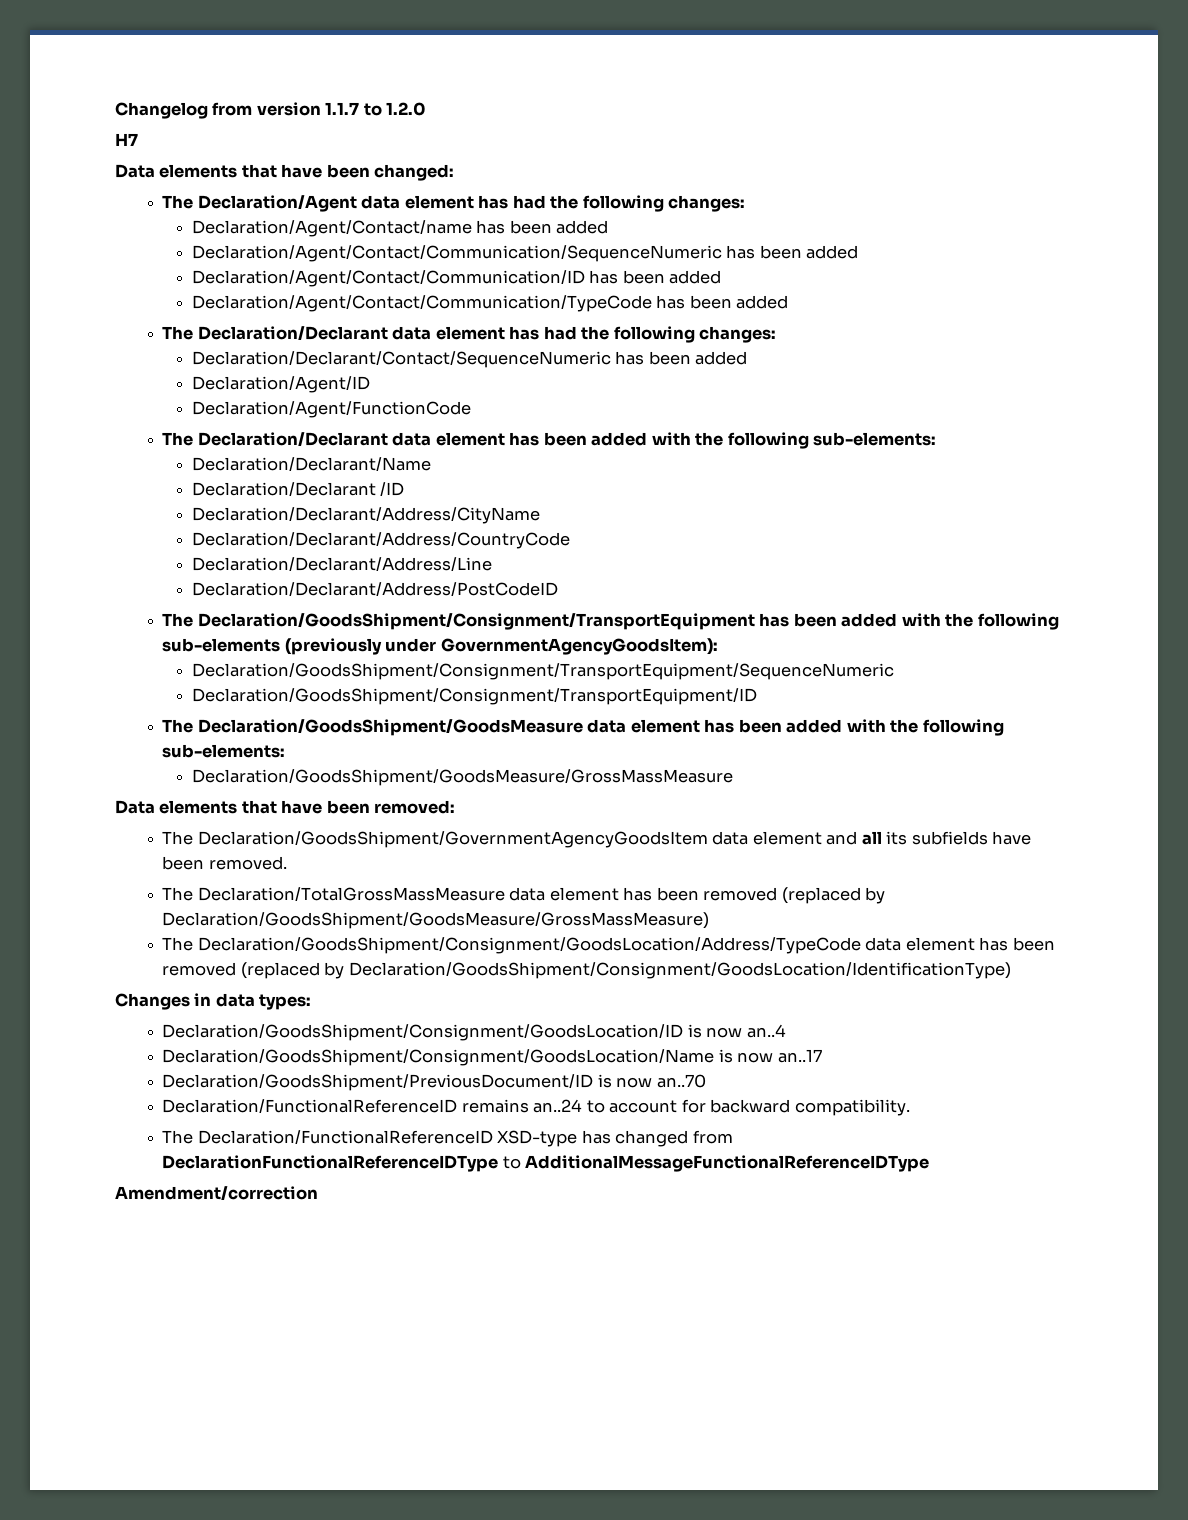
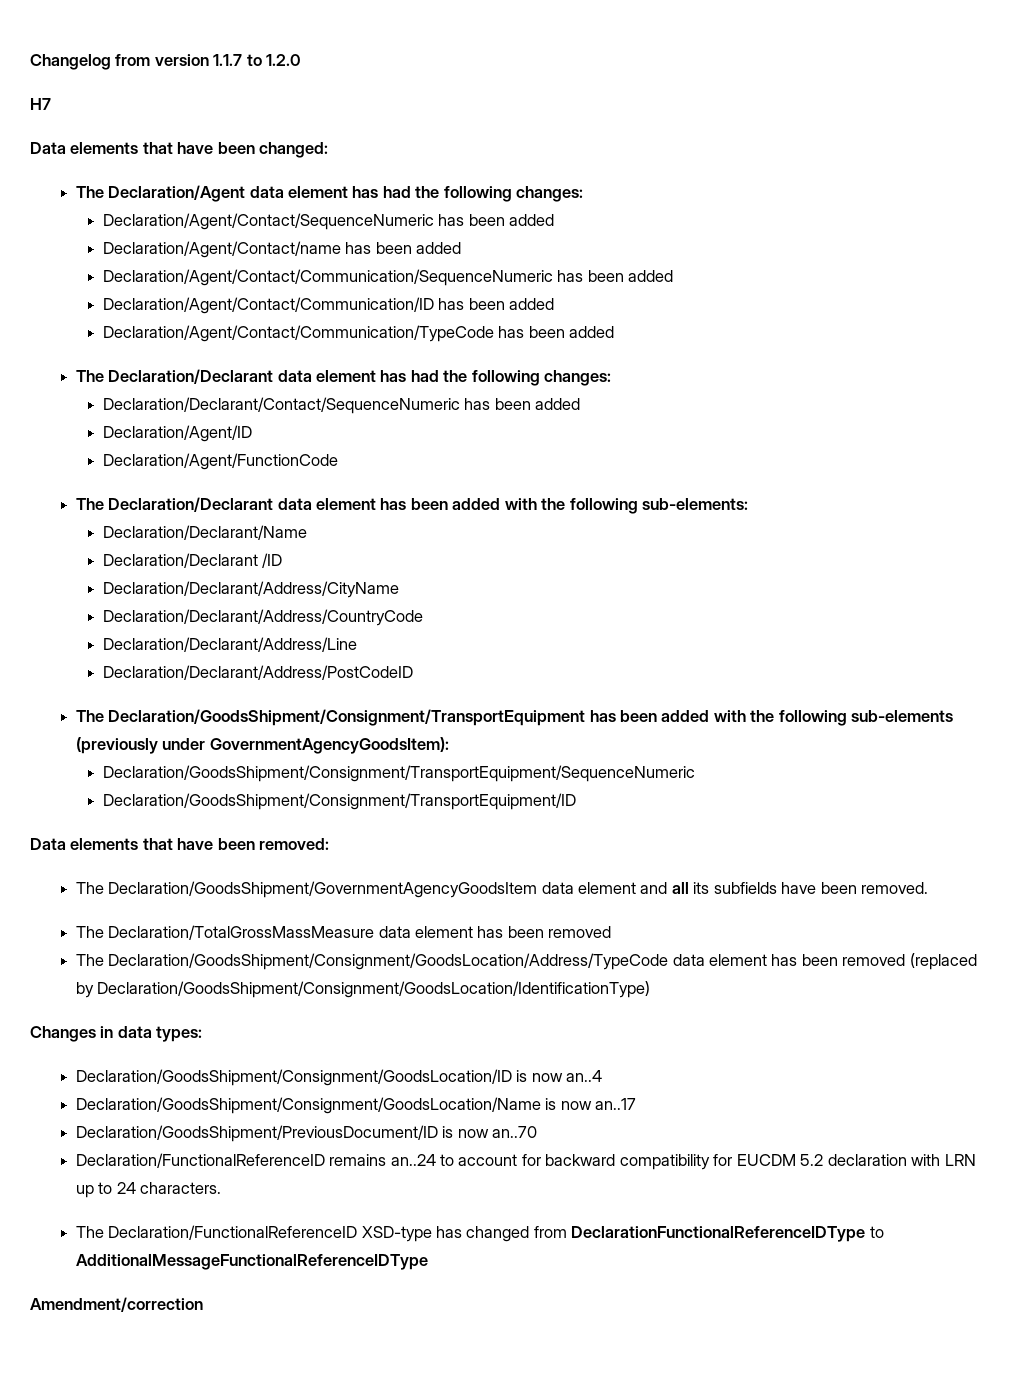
+ Declaration/Agent/Contact/SequenceNumeric has been added
- The Declaration/GoodsShipment/GoodsMeasure data element has been added with the following sub-elements:
- Declaration/GoodsShipment/GoodsMeasure/GrossMassMeasure
- The Declaration/TotalGrossMassMeasure data element has been removed (replaced by Declaration/GoodsShipment/GoodsMeasure/GrossMassMeasure)
+ The Declaration/TotalGrossMassMeasure data element has been removed
- Declaration/FunctionalReferenceID remains an..24 to account for backward compatibility.
+ Declaration/FunctionalReferenceID remains an..24 to account for backward compatibility for EUCDM 5.2 declaration with LRN up to 24 characters.

